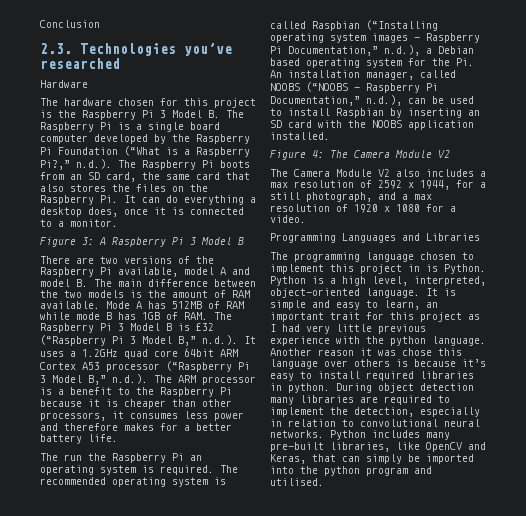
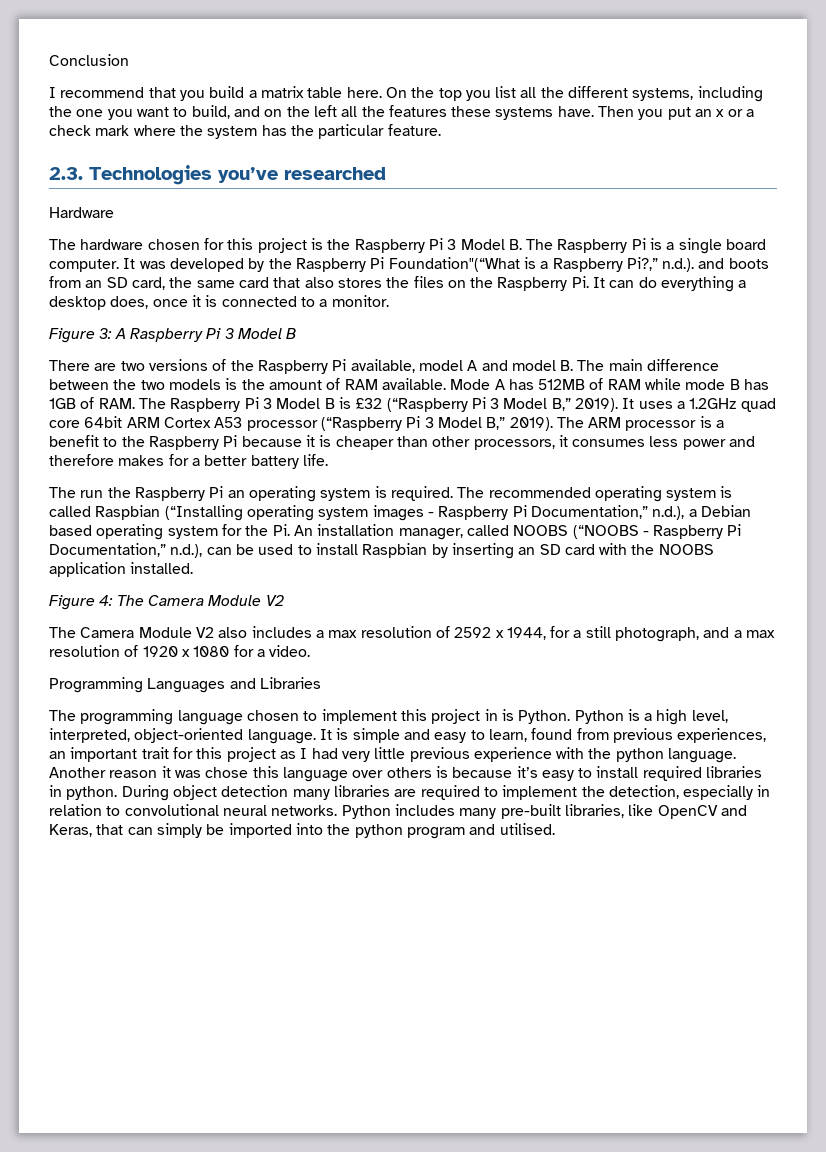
+ I recommend that you build a matrix table here. On the top you list all the different systems, including the one you want to build, and on the left all the features these systems have. Then you put an x or a check mark where the system has the particular feature.
- The hardware chosen for this project is the Raspberry Pi 3 Model B. The Raspberry Pi is a single board computer developed by the Raspberry Pi Foundation (“What is a Raspberry Pi?,” n.d.). The Raspberry Pi boots from an SD card, the same card that also stores the files on the Raspberry Pi. It can do everything a desktop does, once it is connected to a monitor.
+ The hardware chosen for this project is the Raspberry Pi 3 Model B. The Raspberry Pi is a single board computer. It was developed by the Raspberry Pi Foundation"(“What is a Raspberry Pi?,” n.d.). and boots from an SD card, the same card that also stores the files on the Raspberry Pi. It can do everything a desktop does, once it is connected to a monitor.
- Mode A has 512MB of RAM while mode B has 1GB of RAM. The Raspberry Pi 3 Model B is £32 (“Raspberry Pi 3 Model B,” n.d.). It uses a 1.2GHz quad core 64bit ARM Cortex A53 processor (“Raspberry Pi 3 Model B,” n.d.). The ARM processor is a benefit to the Raspberry Pi because it is cheaper than other processors, it consumes less power and therefore makes for a better battery life.
+ Mode A has 512MB of RAM while mode B has 1GB of RAM. The Raspberry Pi 3 Model B is £32 (“Raspberry Pi 3 Model B,” 2019). It uses a 1.2GHz quad core 64bit ARM Cortex A53 processor (“Raspberry Pi 3 Model B,” 2019). The ARM processor is a benefit to the Raspberry Pi because it is cheaper than other processors, it consumes less power and therefore makes for a better battery life.
- It is simple and easy to learn, an important trait for this project as I had very little previous experience with the python language.
+ It is simple and easy to learn, found from previous experiences, an important trait for this project as I had very little previous experience with the python language.

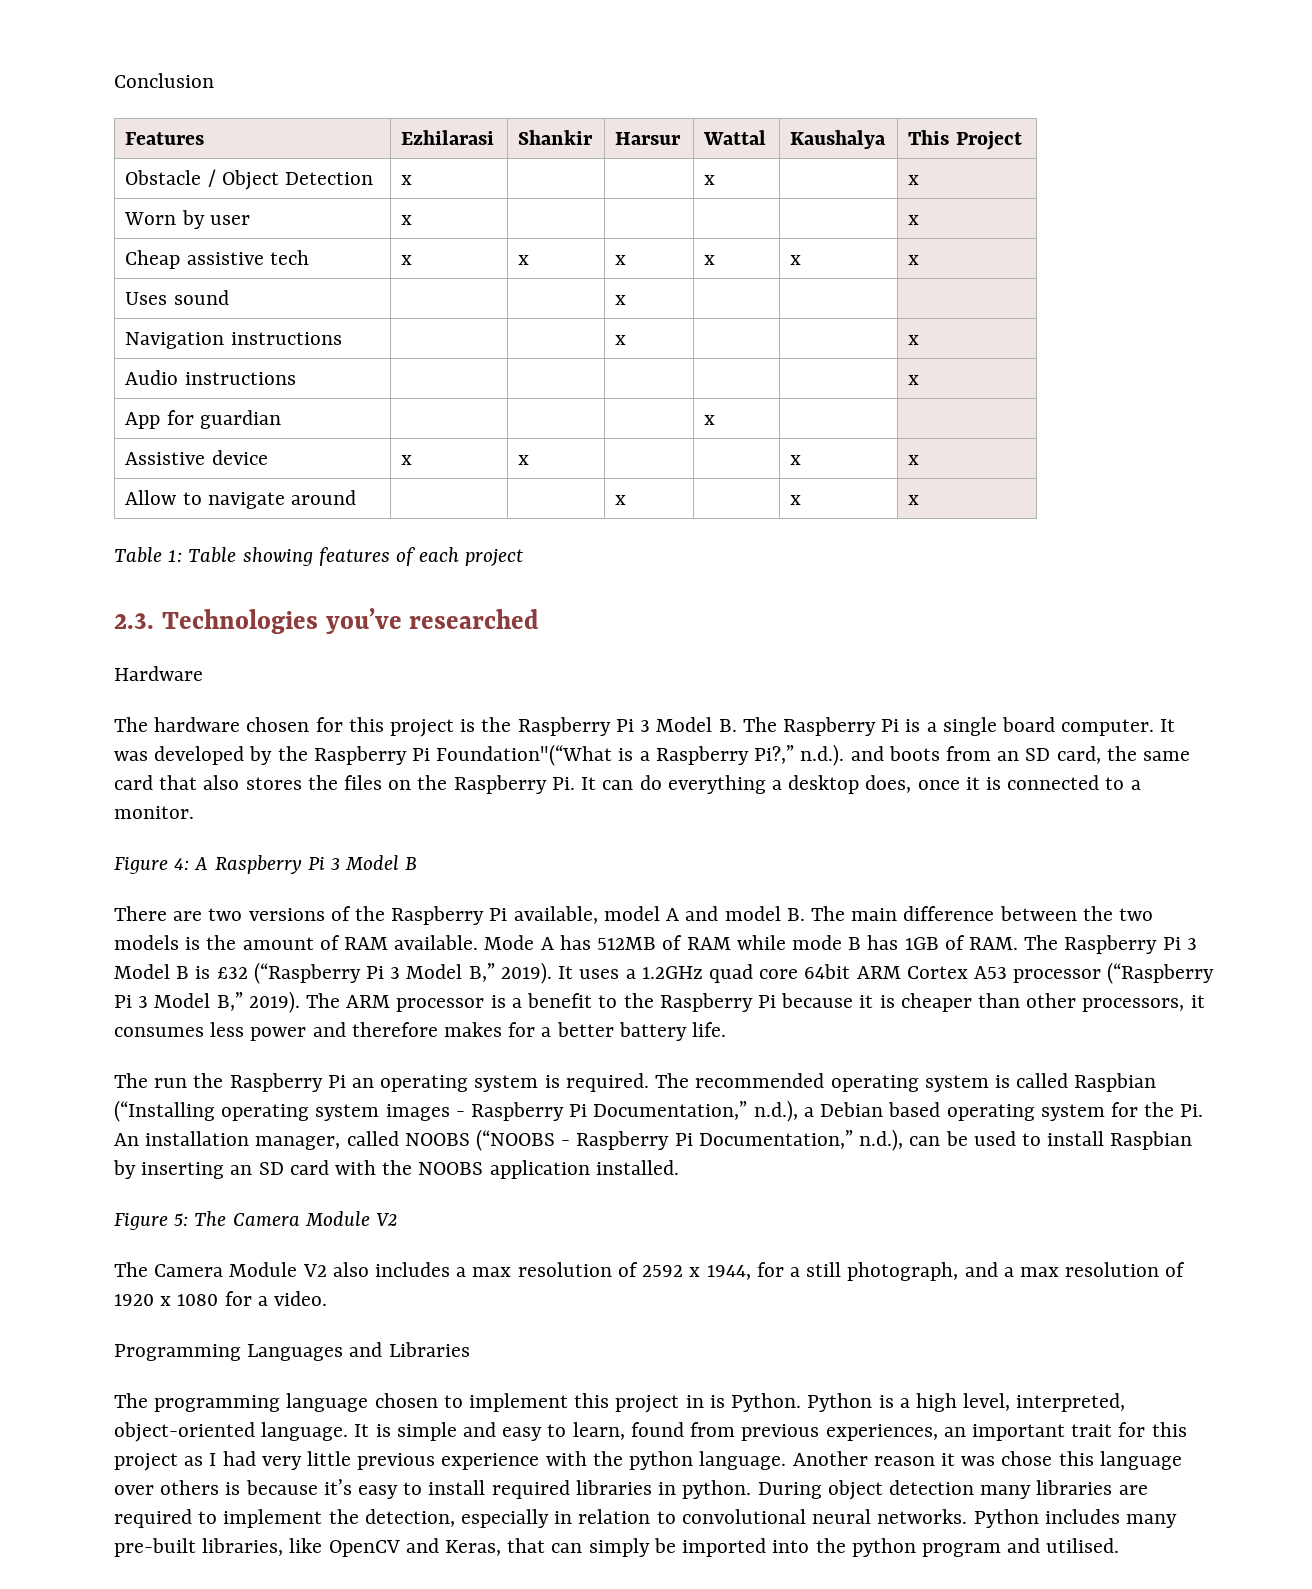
- I recommend that you build a matrix table here. On the top you list all the different systems, including the one you want to build, and on the left all the features these systems have. Then you put an x or a check mark where the system has the particular feature.
+ Features | Ezhilarasi | Shankir | Harsur | Wattal | Kaushalya | This Project
+ Obstacle / Object Detection | x | | | x | | x
+ Worn by user | x | | | | | x
+ Cheap assistive tech | x | x | x | x | x | x
+ Uses sound | | | x | | |
+ Navigation instructions | | | x | | | x
+ Audio instructions | | | | | | x
+ App for guardian | | | | x | |
+ Assistive device | x | x | | | x | x
+ Allow to navigate around | | | x | | x | x
+ Table 1: Table showing features of each project
- Figure 3: A Raspberry Pi 3 Model B
+ Figure 4: A Raspberry Pi 3 Model B
- Figure 4: The Camera Module V2
+ Figure 5: The Camera Module V2

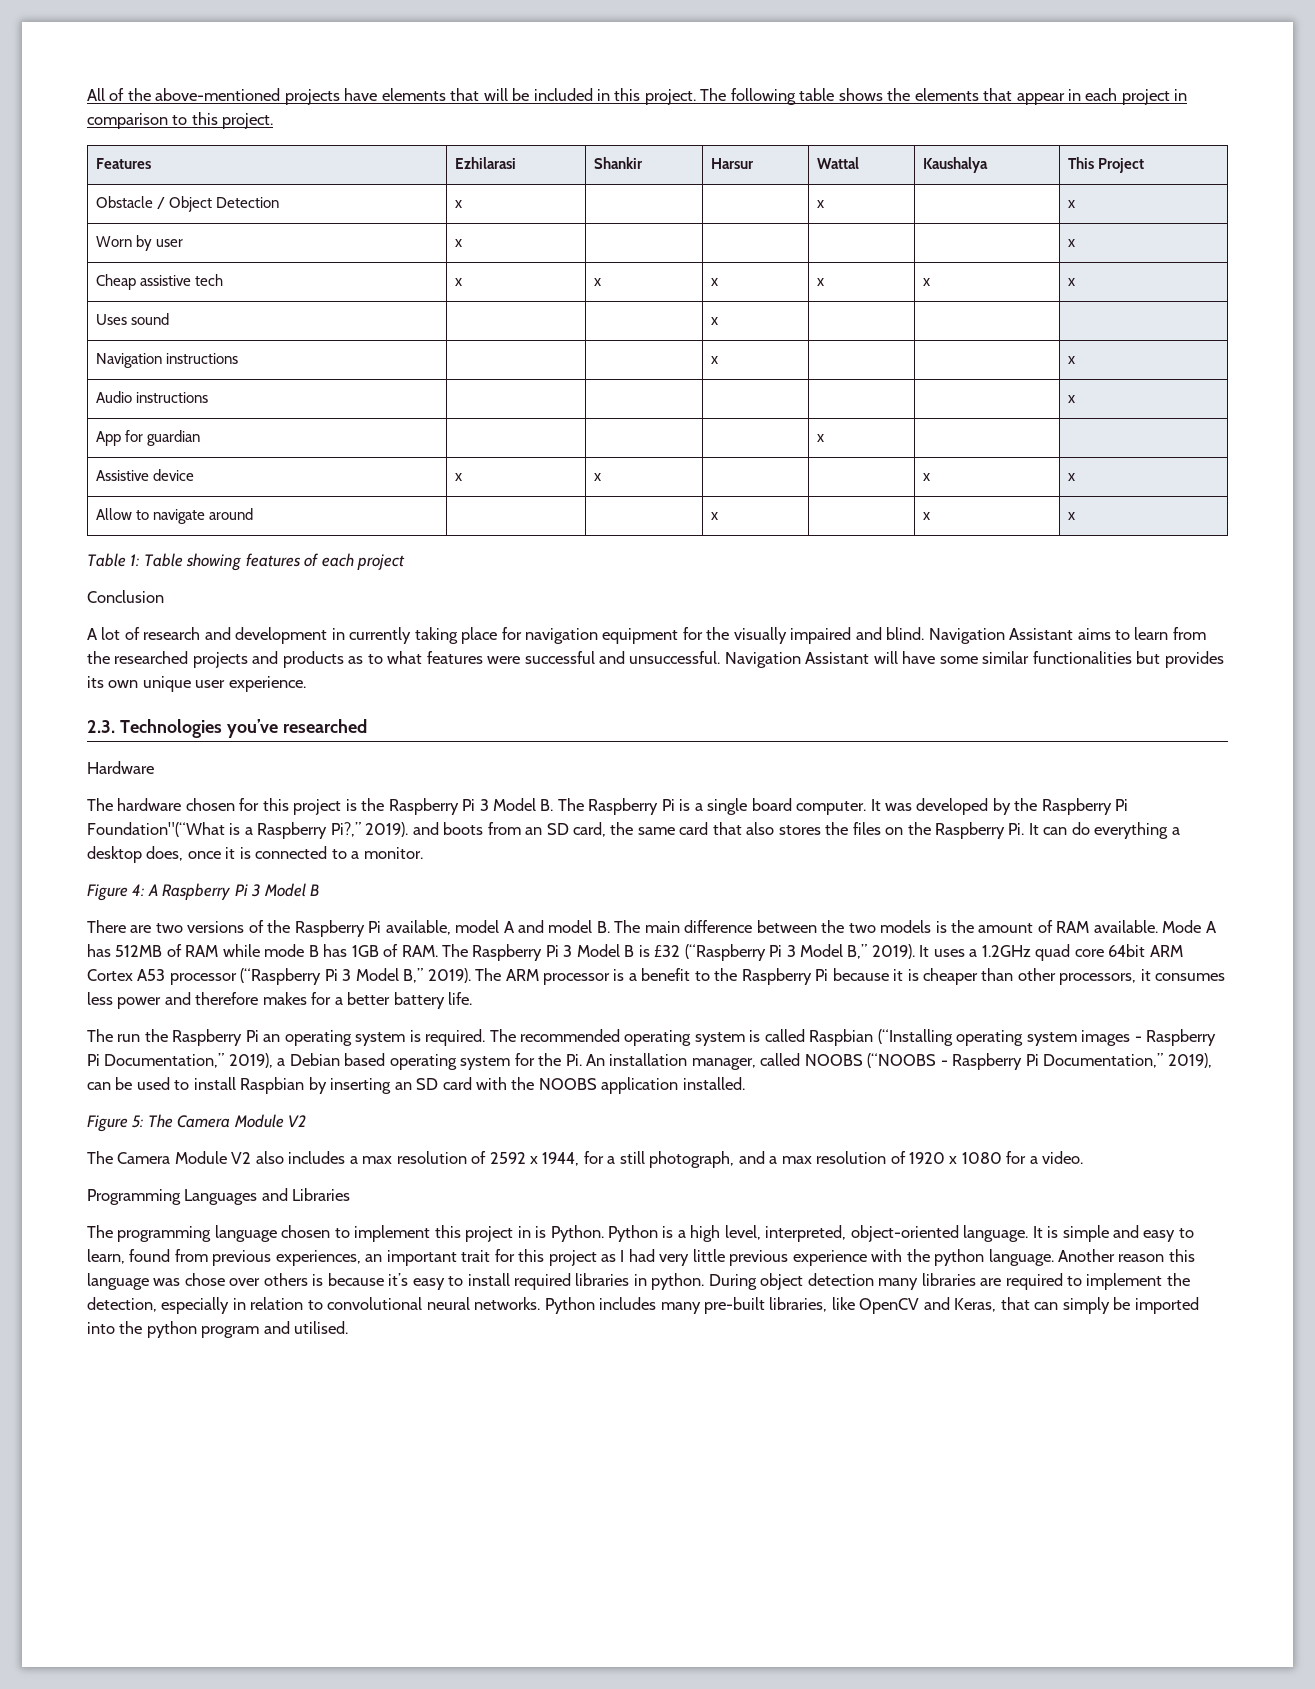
- Conclusion
+ All of the above-mentioned projects have elements that will be included in this project. The following table shows the elements that appear in each project in comparison to this project.
+ Conclusion
+ A lot of research and development in currently taking place for navigation equipment for the visually impaired and blind. Navigation Assistant aims to learn from the researched projects and products as to what features were successful and unsuccessful. Navigation Assistant will have some similar functionalities but provides its own unique user experience.
- It was developed by the Raspberry Pi Foundation"(“What is a Raspberry Pi?,” n.d.). and boots from an SD card, the same card that also stores the files on the Raspberry Pi. It can do everything a desktop does, once it is connected to a monitor.
+ It was developed by the Raspberry Pi Foundation"(“What is a Raspberry Pi?,” 2019). and boots from an SD card, the same card that also stores the files on the Raspberry Pi. It can do everything a desktop does, once it is connected to a monitor.
- The recommended operating system is called Raspbian (“Installing operating system images - Raspberry Pi Documentation,” n.d.), a Debian based operating system for the Pi. An installation manager, called NOOBS (“NOOBS - Raspberry Pi Documentation,” n.d.), can be used to install Raspbian by inserting an SD card with the NOOBS application installed.
+ The recommended operating system is called Raspbian (“Installing operating system images - Raspberry Pi Documentation,” 2019), a Debian based operating system for the Pi. An installation manager, called NOOBS (“NOOBS - Raspberry Pi Documentation,” 2019), can be used to install Raspbian by inserting an SD card with the NOOBS application installed.
- Another reason it was chose this language over others is because it’s easy to install required libraries in python.
+ Another reason this language was chose over others is because it’s easy to install required libraries in python.

